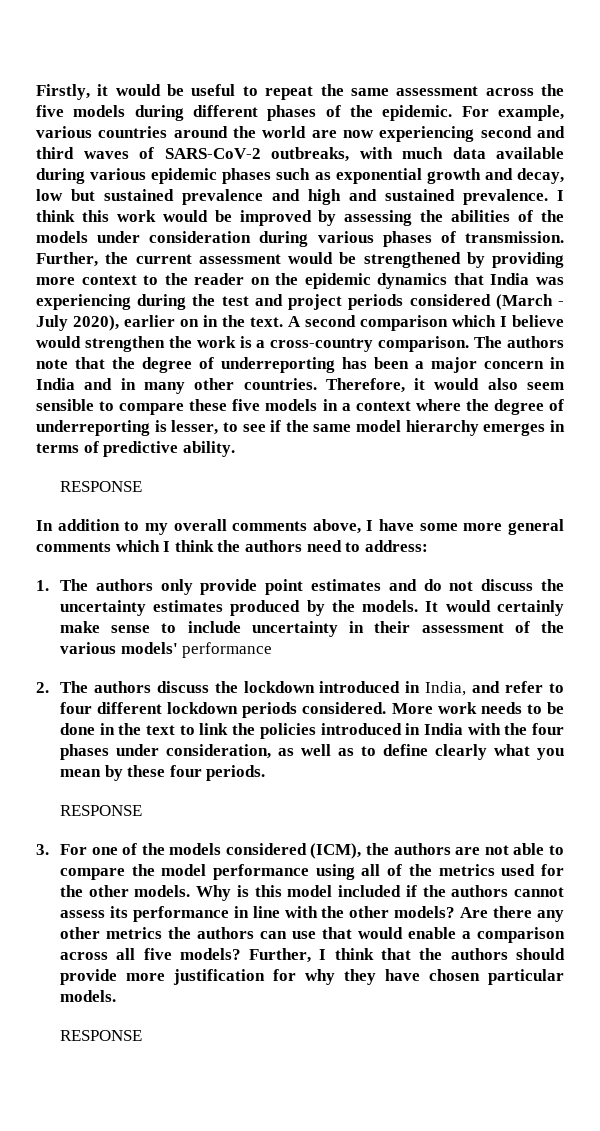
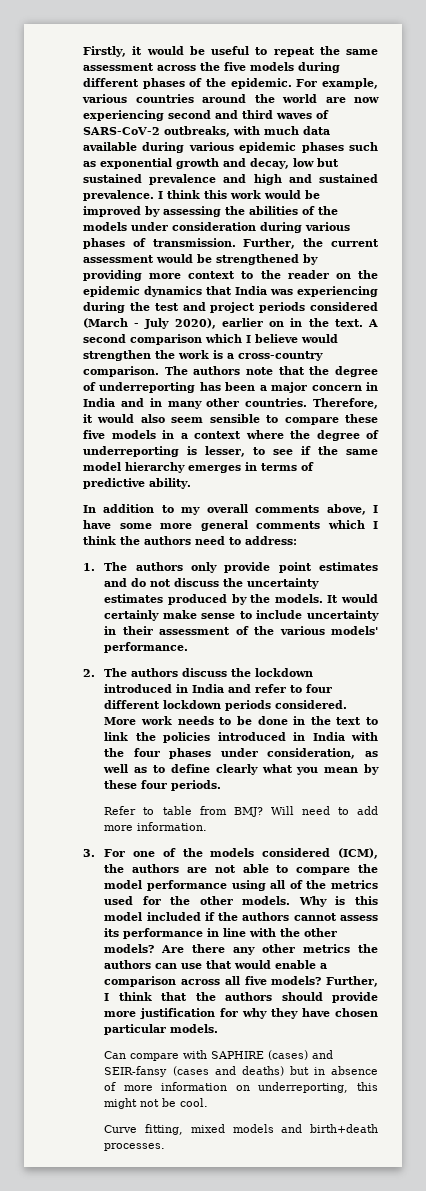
  Therefore, it would also seem sensible to compare these five models in a context where the degree of underreporting is lesser, to see if the same model hierarchy emerges in terms of predictive ability.
- RESPONSE
- It would certainly make sense to include uncertainty in their assessment of the various models' performance
+ It would certainly make sense to include uncertainty in their assessment of the various models' performance.
- 2. The authors discuss the lockdown introduced in India, and refer to four different lockdown periods considered.
+ 2. The authors discuss the lockdown introduced in India and refer to four different lockdown periods considered.
  More work needs to be done in the text to link the policies introduced in India with the four phases under consideration, as well as to define clearly what you mean by these four periods.
- RESPONSE
+ Refer to table from BMJ? Will need to add more information.
  Further, I think that the authors should provide more justification for why they have chosen particular models.
- RESPONSE
+ Can compare with SAPHIRE (cases) and SEIR-fansy (cases and deaths) but in absence of more information on underreporting, this might not be cool.
+ Curve fitting, mixed models and birth+death processes.

